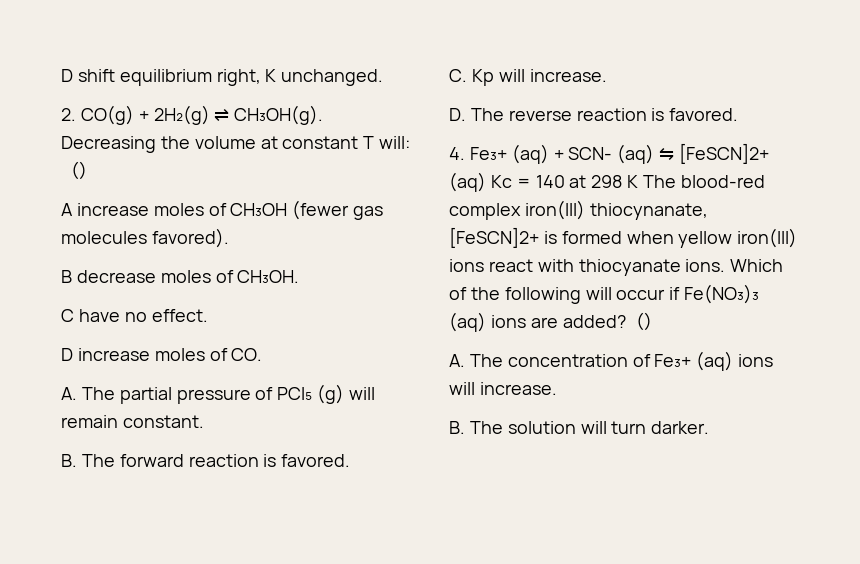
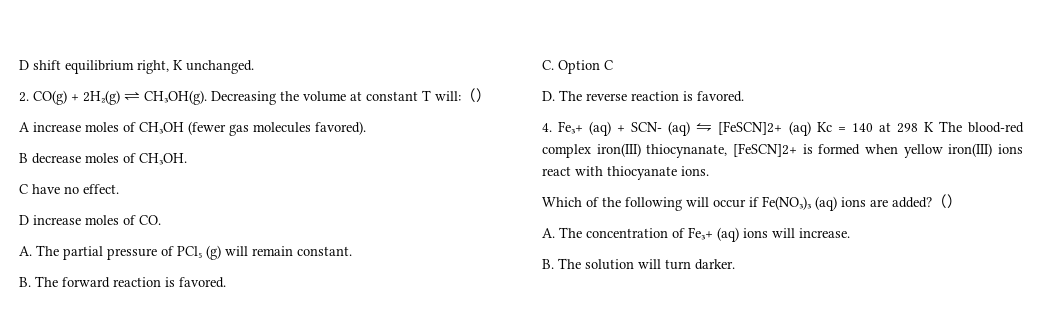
- C. Kp will increase.
+ C. Option C
- 4. Fe₃+ (aq) + SCN- (aq) ⇋ [FeSCN]2+ (aq) Kc = 140 at 298 K The blood-red complex iron(III) thiocynanate, [FeSCN]2+ is formed when yellow iron(III) ions react with thiocyanate ions. Which of the following will occur if Fe(NO₃)₃ (aq) ions are added?
+ 4. Fe₃+ (aq) + SCN- (aq) ⇋ [FeSCN]2+ (aq) Kc = 140 at 298 K The blood-red complex iron(III) thiocynanate, [FeSCN]2+ is formed when yellow iron(III) ions react with thiocyanate ions.
+ Which of the following will occur if Fe(NO₃)₃ (aq) ions are added?

